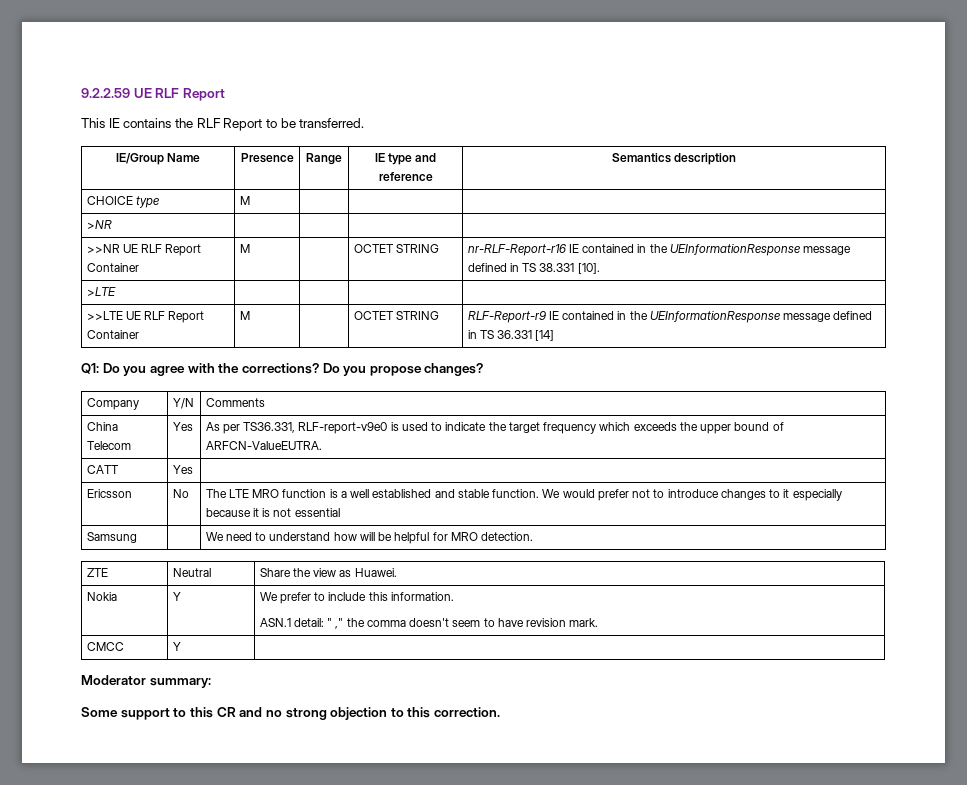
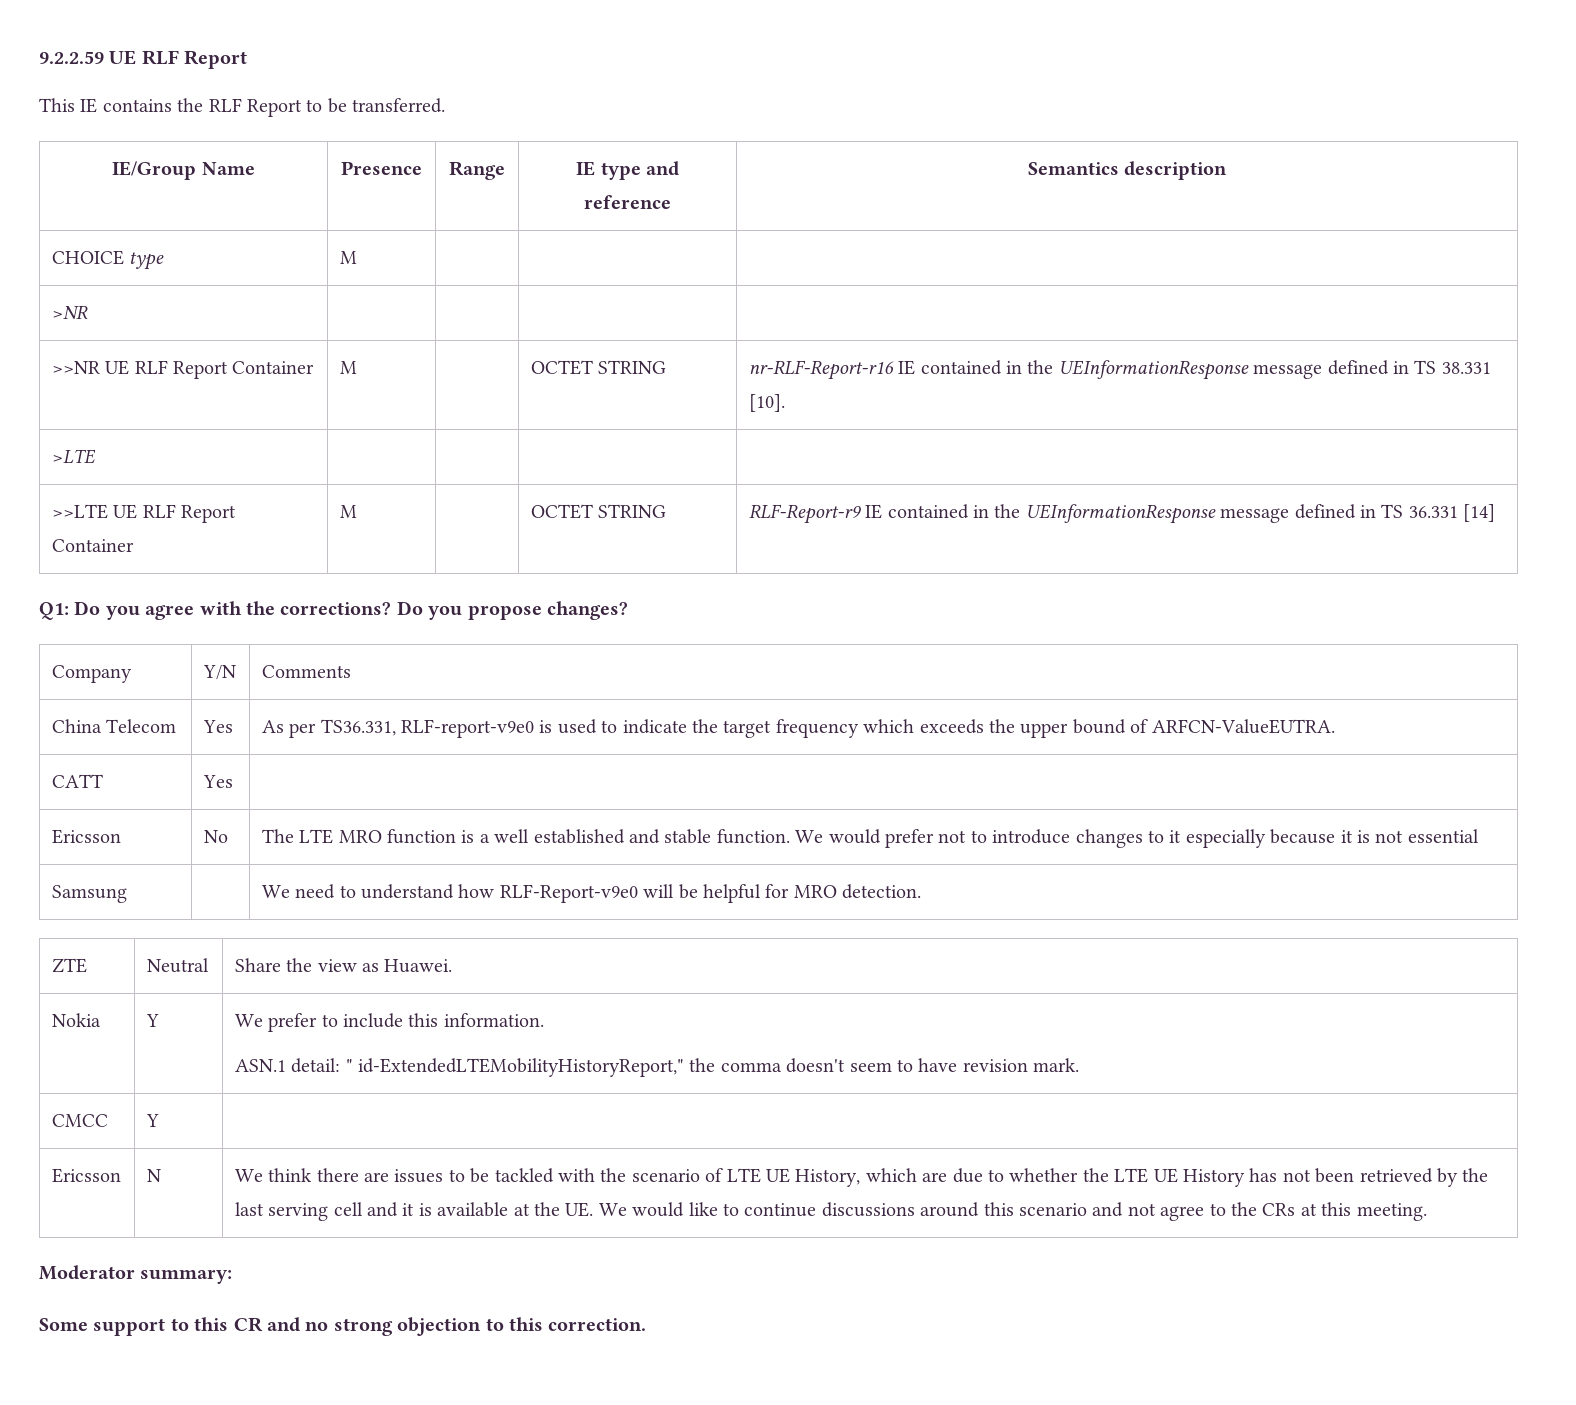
- Samsung | | We need to understand how will be helpful for MRO detection.
+ Samsung | | We need to understand how RLF-Report-v9e0 will be helpful for MRO detection.
  Nokia | Y | We prefer to include this information.
- ASN.1 detail: " ," the comma doesn't seem to have revision mark.
+ ASN.1 detail: " id-ExtendedLTEMobilityHistoryReport," the comma doesn't seem to have revision mark.
+ Ericsson | N | We think there are issues to be tackled with the scenario of LTE UE History, which are due to whether the LTE UE History has not been retrieved by the last serving cell and it is available at the UE. We would like to continue discussions around this scenario and not agree to the CRs at this meeting.

